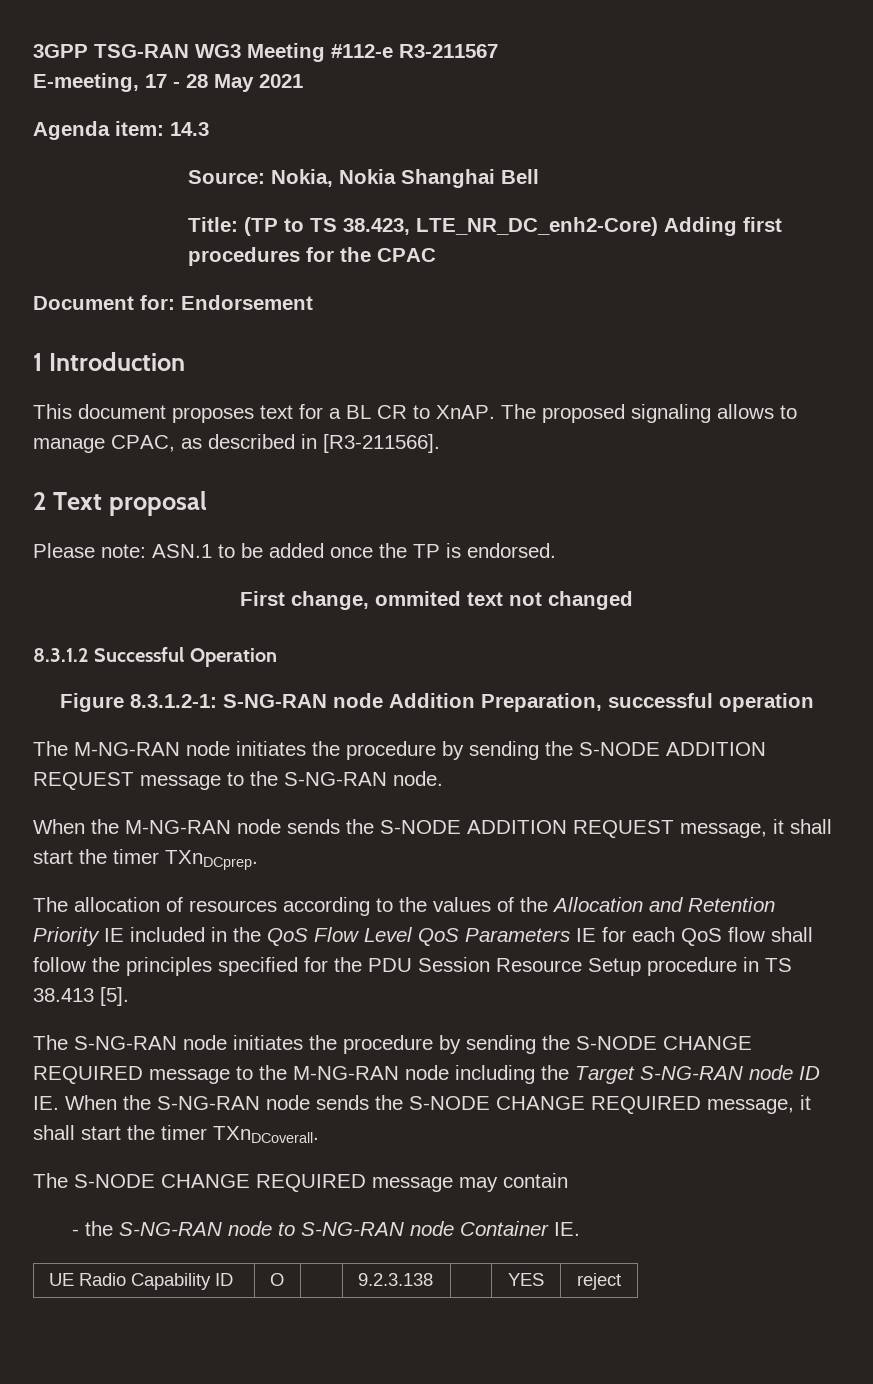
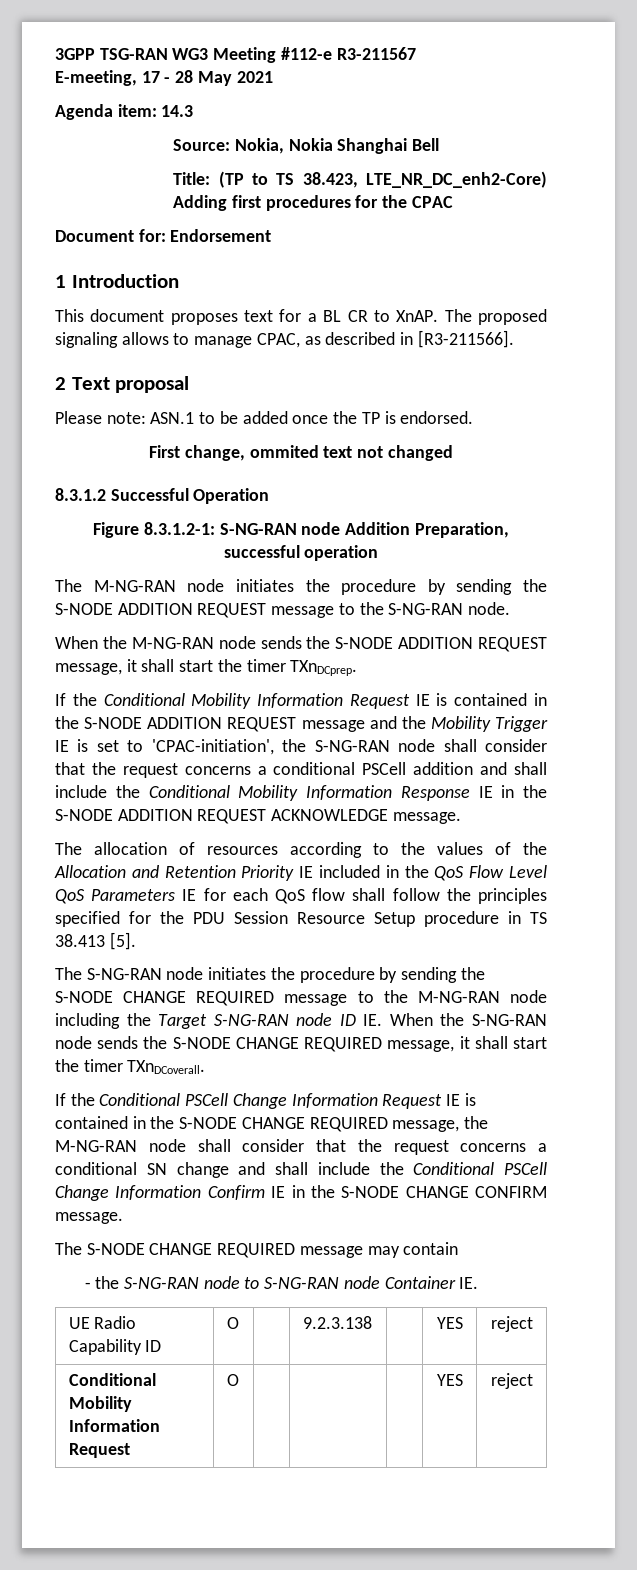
+ If the Conditional Mobility Information Request IE is contained in the S-NODE ADDITION REQUEST message and the Mobility Trigger IE is set to 'CPAC-initiation', the S-NG-RAN node shall consider that the request concerns a conditional PSCell addition and shall include the Conditional Mobility Information Response IE in the S-NODE ADDITION REQUEST ACKNOWLEDGE message.
+ If the Conditional PSCell Change Information Request IE is contained in the S-NODE CHANGE REQUIRED message, the M-NG-RAN node shall consider that the request concerns a conditional SN change and shall include the Conditional PSCell Change Information Confirm IE in the S-NODE CHANGE CONFIRM message.
+ Conditional Mobility Information Request | O | | | | YES | reject

